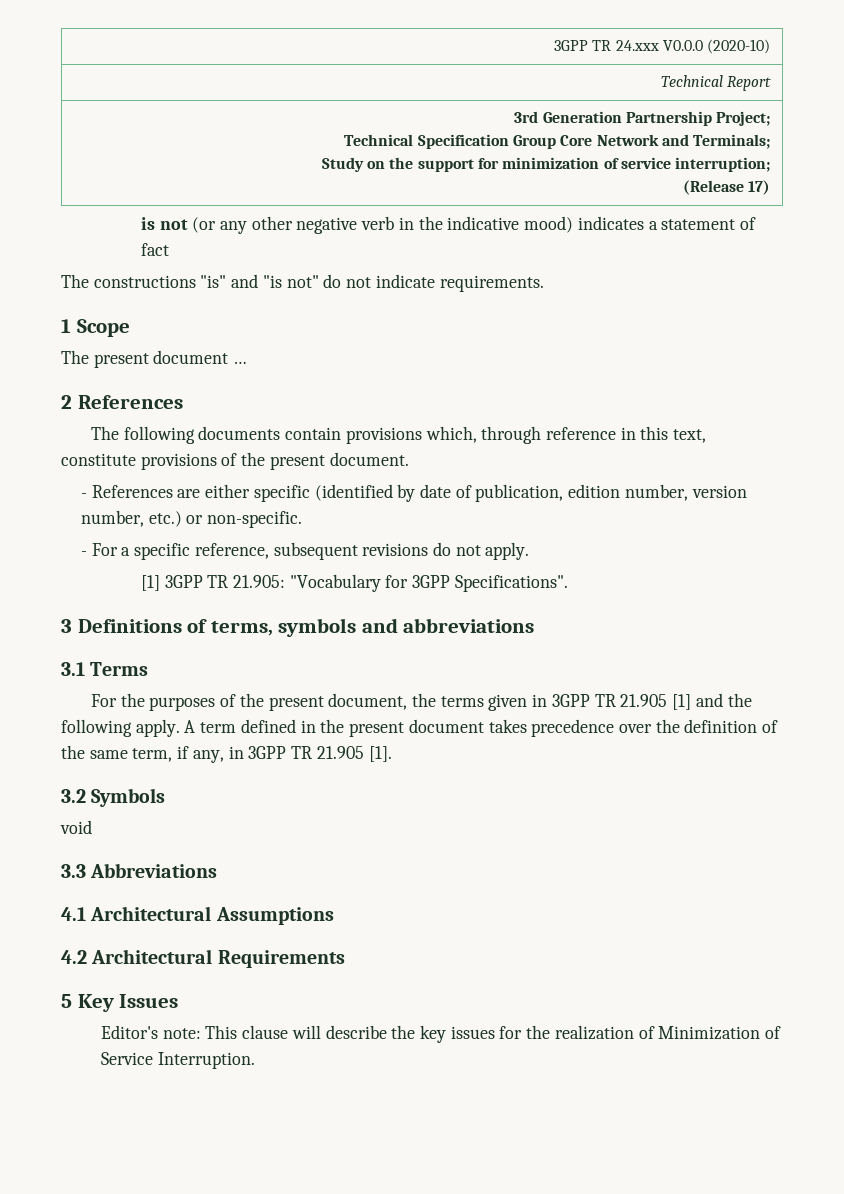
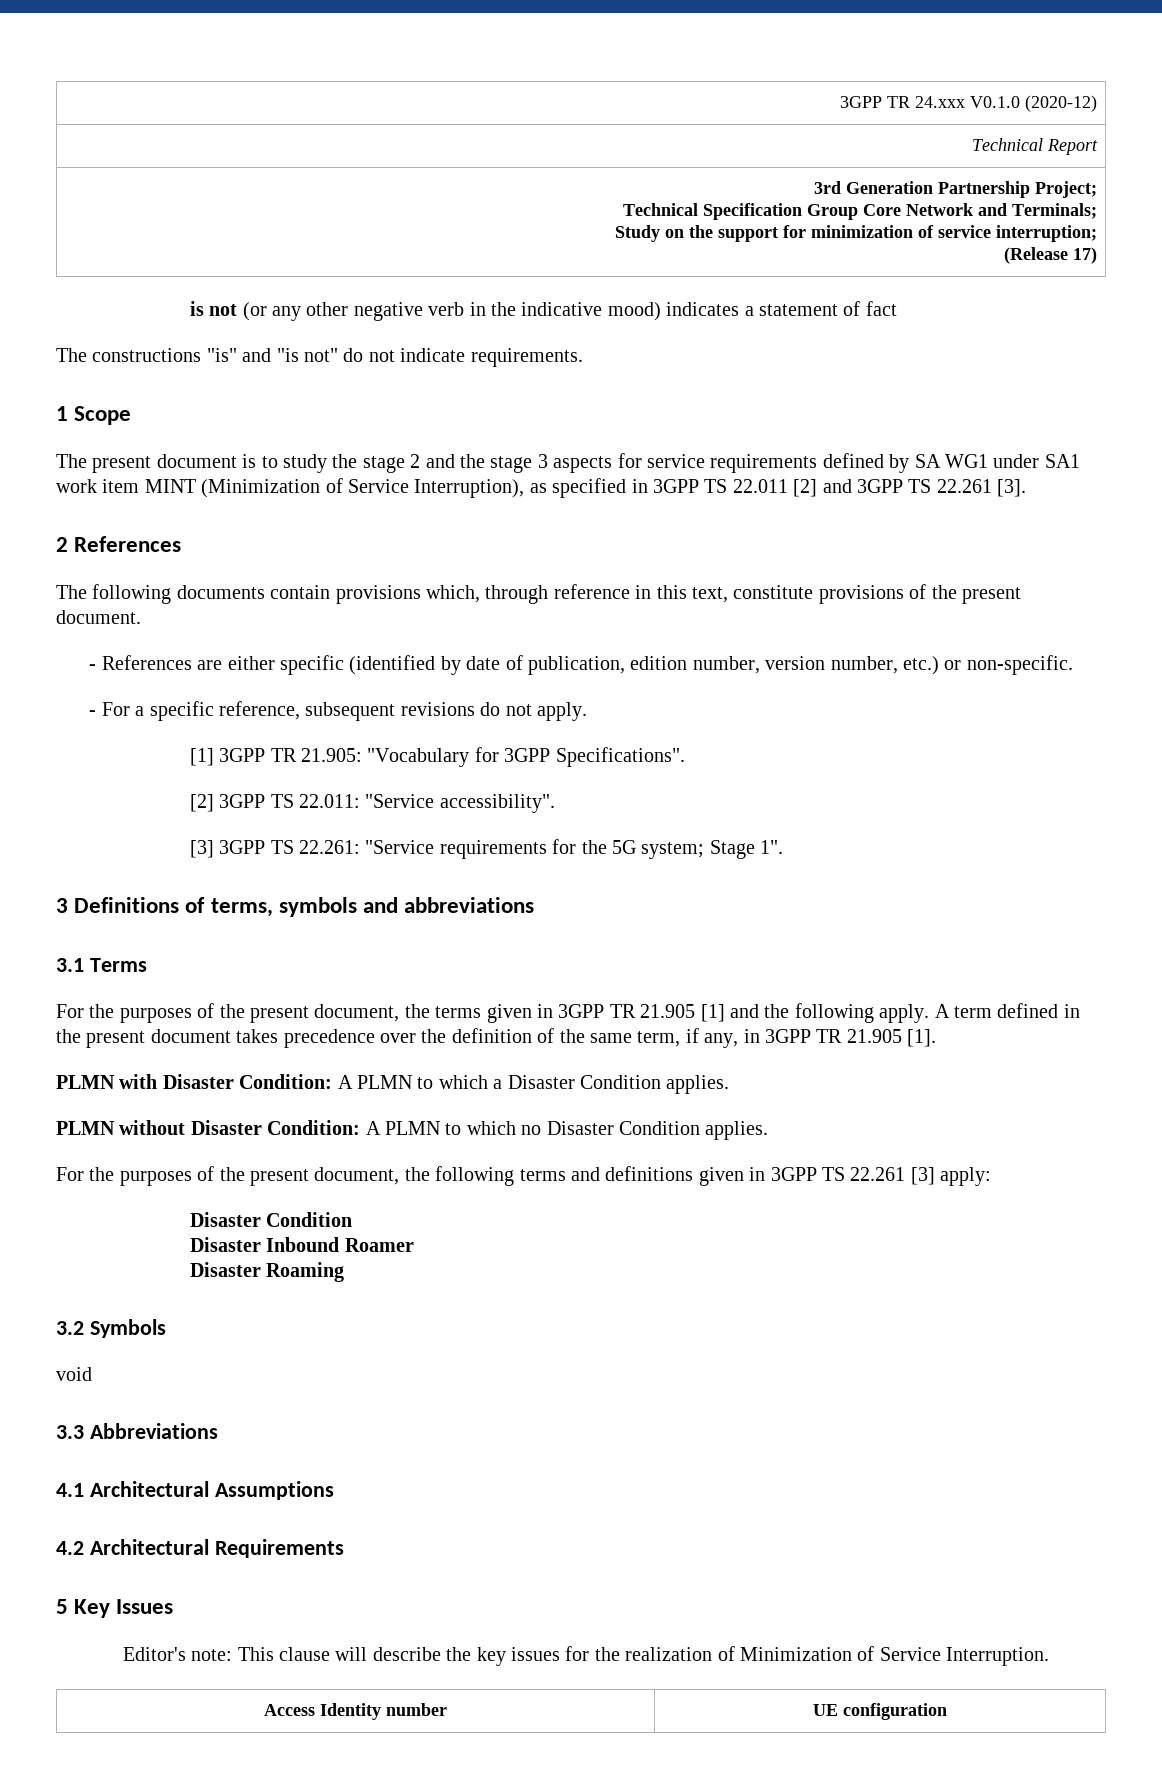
- 3GPP TR 24.xxx V0.0.0 (2020-10)
+ 3GPP TR 24.xxx V0.1.0 (2020-12)
- The present document …
+ The present document is to study the stage 2 and the stage 3 aspects for service requirements defined by SA WG1 under SA1 work item MINT (Minimization of Service Interruption), as specified in 3GPP TS 22.011 [2] and 3GPP TS 22.261 [3].
+ [2] 3GPP TS 22.011: "Service accessibility".
+ [3] 3GPP TS 22.261: "Service requirements for the 5G system; Stage 1".
+ PLMN with Disaster Condition: A PLMN to which a Disaster Condition applies.
+ PLMN without Disaster Condition: A PLMN to which no Disaster Condition applies.
+ For the purposes of the present document, the following terms and definitions given in 3GPP TS 22.261 [3] apply:
+ Disaster Condition
+ Disaster Inbound Roamer
+ Disaster Roaming
+ Access Identity number | UE configuration

